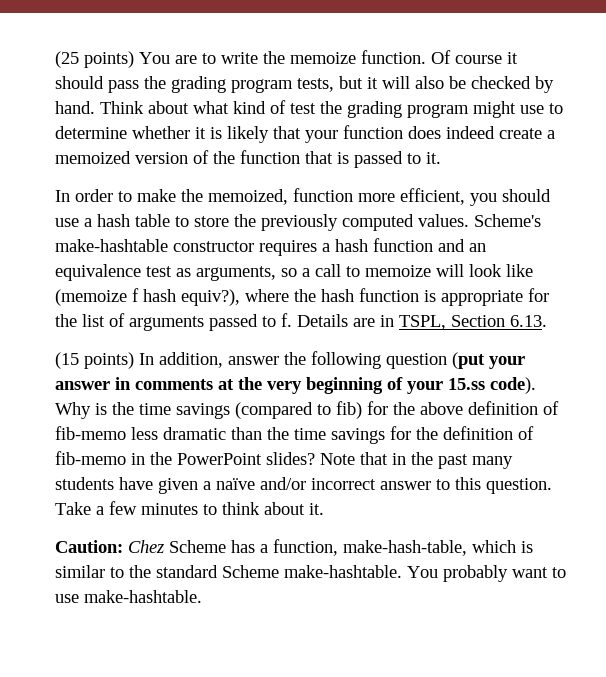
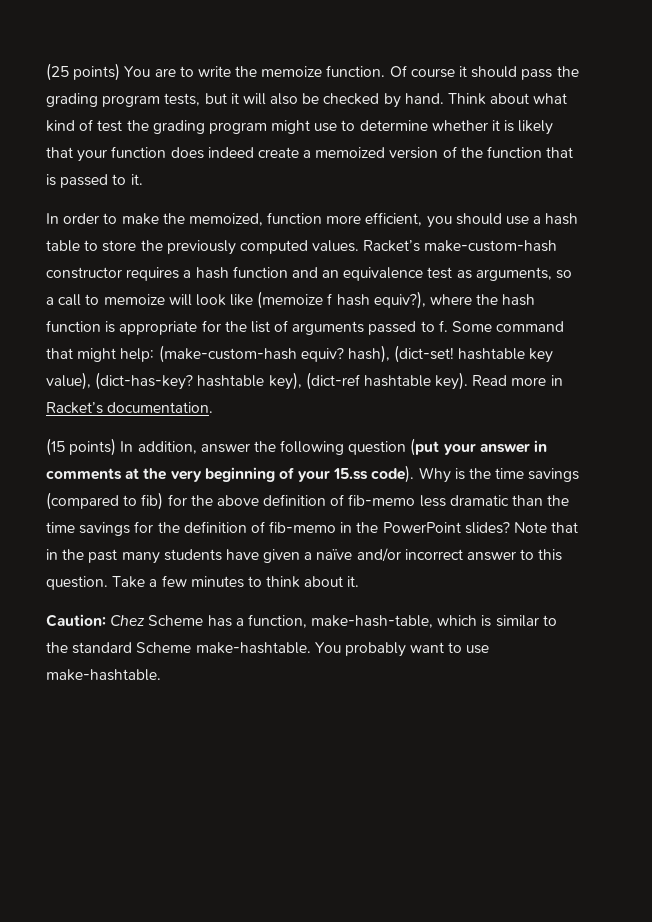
- Scheme's make-hashtable constructor requires a hash function and an equivalence test as arguments, so a call to memoize will look like (memoize f hash equiv?), where the hash function is appropriate for the list of arguments passed to f.
+ Racket’s make-custom-hash constructor requires a hash function and an equivalence test as arguments, so a call to memoize will look like (memoize f hash equiv?), where the hash function is appropriate for the list of arguments passed to f.
- Details are in TSPL, Section 6.13.
+ Some command that might help: (make-custom-hash equiv? hash), (dict-set! hashtable key value), (dict-has-key? hashtable key), (dict-ref hashtable key). Read more in Racket’s documentation.

